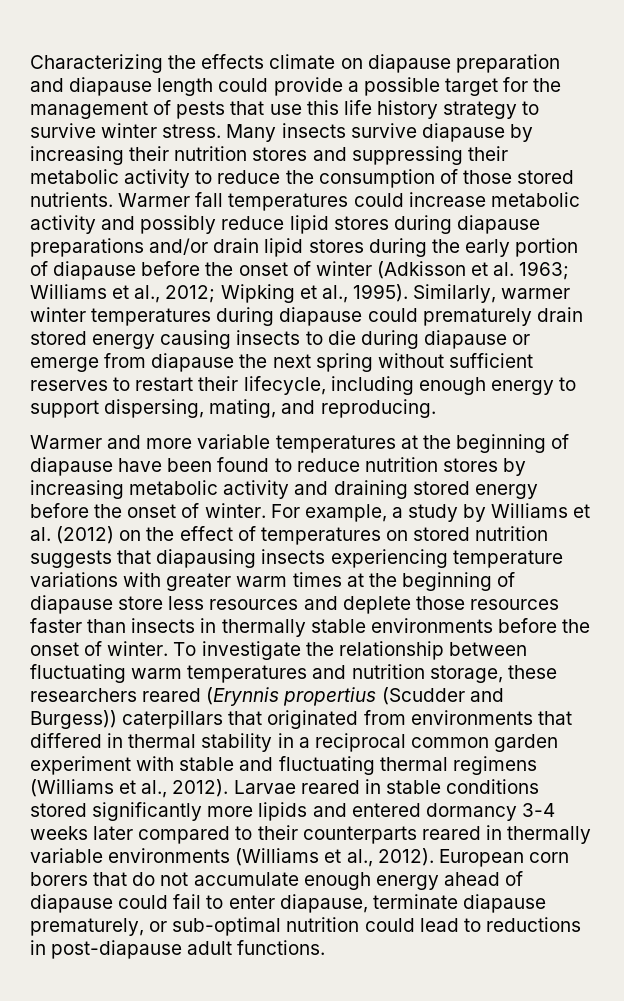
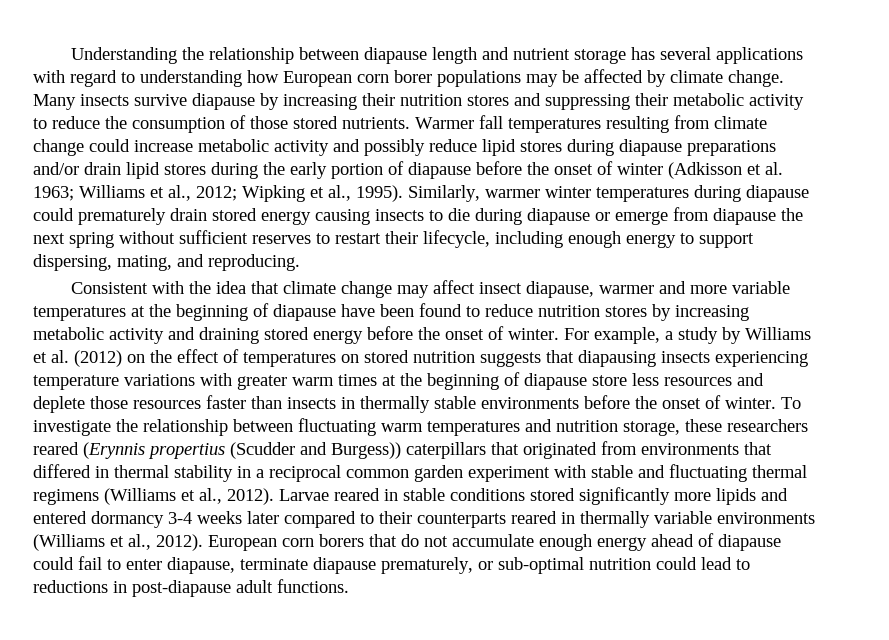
- Characterizing the effects climate on diapause preparation and diapause length could provide a possible target for the management of pests that use this life history strategy to survive winter stress.
+ Understanding the relationship between diapause length and nutrient storage has several applications with regard to understanding how European corn borer populations may be affected by climate change.
- Warmer fall temperatures could increase metabolic activity and possibly reduce lipid stores during diapause preparations and/or drain lipid stores during the early portion of diapause before the onset of winter (Adkisson et al. 1963; Williams et al., 2012; Wipking et al., 1995).
+ Warmer fall temperatures resulting from climate change could increase metabolic activity and possibly reduce lipid stores during diapause preparations and/or drain lipid stores during the early portion of diapause before the onset of winter (Adkisson et al. 1963; Williams et al., 2012; Wipking et al., 1995).
- Warmer and more variable temperatures at the beginning of diapause have been found to reduce nutrition stores by increasing metabolic activity and draining stored energy before the onset of winter.
+ Consistent with the idea that climate change may affect insect diapause, warmer and more variable temperatures at the beginning of diapause have been found to reduce nutrition stores by increasing metabolic activity and draining stored energy before the onset of winter.

